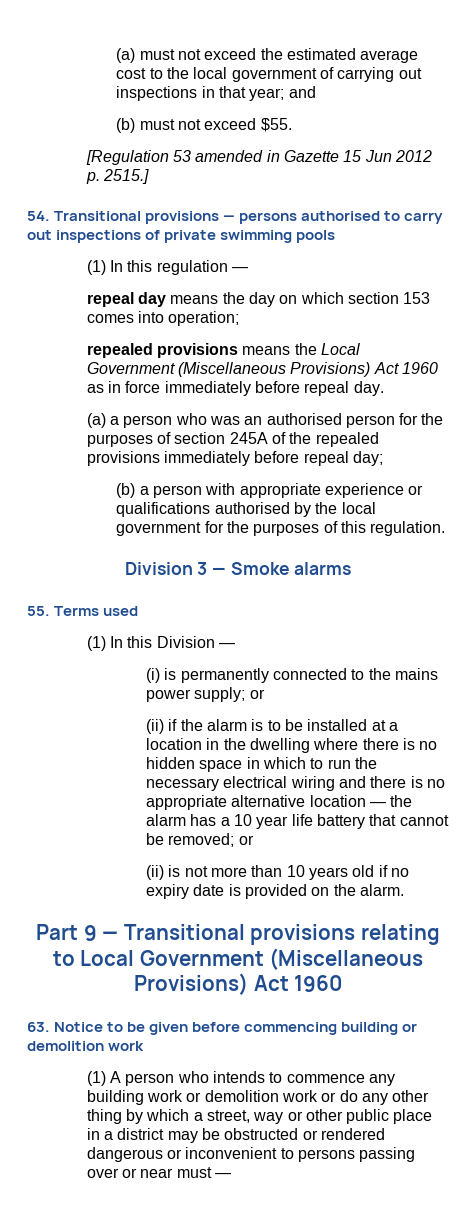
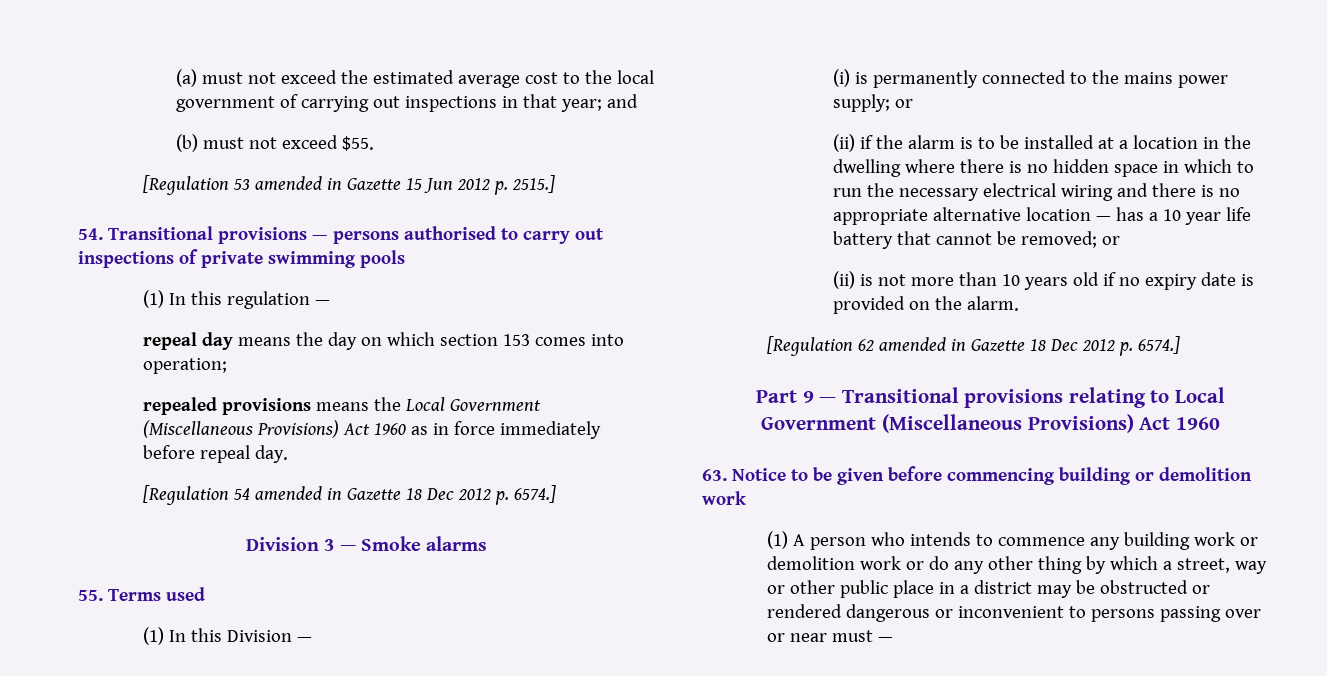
- (a) a person who was an authorised person for the purposes of section 245A of the repealed provisions immediately before repeal day;
- (b) a person with appropriate experience or qualifications authorised by the local government for the purposes of this regulation.
+ [Regulation 54 amended in Gazette 18 Dec 2012 p. 6574.]
- (ii) if the alarm is to be installed at a location in the dwelling where there is no hidden space in which to run the necessary electrical wiring and there is no appropriate alternative location — the alarm has a 10 year life battery that cannot be removed; or
+ (ii) if the alarm is to be installed at a location in the dwelling where there is no hidden space in which to run the necessary electrical wiring and there is no appropriate alternative location — has a 10 year life battery that cannot be removed; or
+ [Regulation 62 amended in Gazette 18 Dec 2012 p. 6574.]

